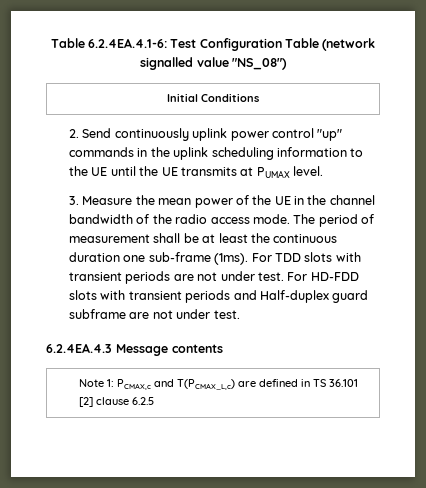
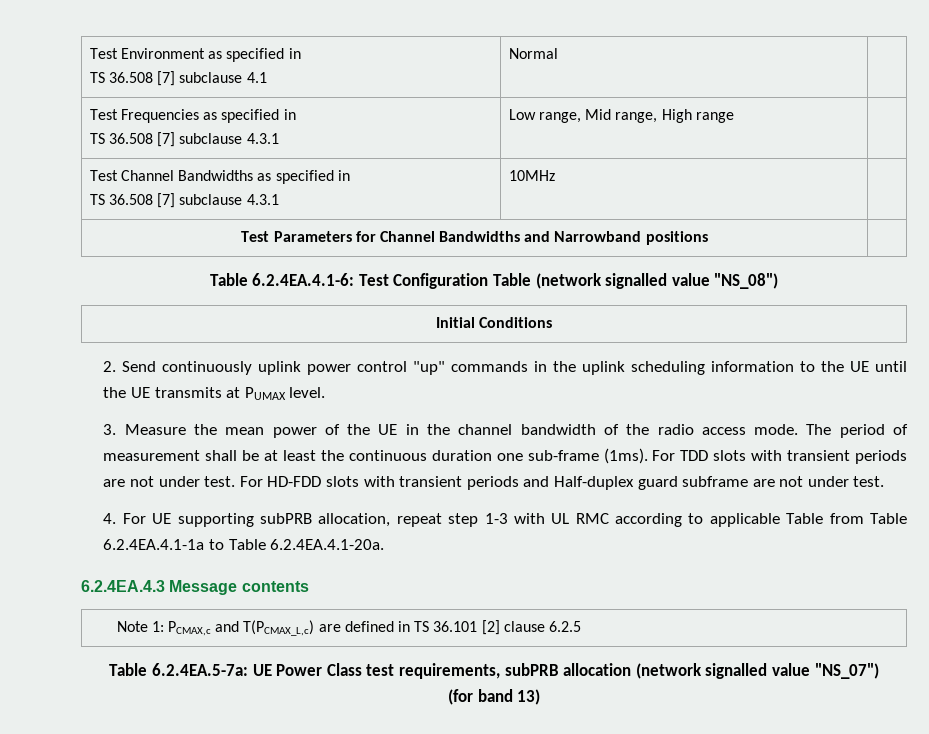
+ Test Environment as specified in
+ TS 36.508 [7] subclause 4.1 | Normal |
+ Test Frequencies as specified in
+ TS 36.508 [7] subclause 4.3.1 | Low range, Mid range, High range |
+ Test Channel Bandwidths as specified in
+ TS 36.508 [7] subclause 4.3.1 | 10MHz |
+ Test Parameters for Channel Bandwidths and Narrowband positions |
+ 4. For UE supporting subPRB allocation, repeat step 1-3 with UL RMC according to applicable Table from Table 6.2.4EA.4.1-1a to Table 6.2.4EA.4.1-20a.
+ Table 6.2.4EA.5-7a: UE Power Class test requirements, subPRB allocation (network signalled value "NS_07")
+ (for band 13)

